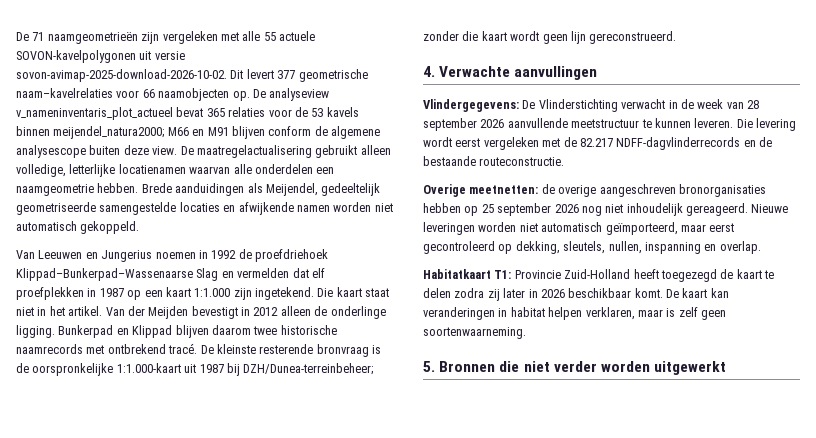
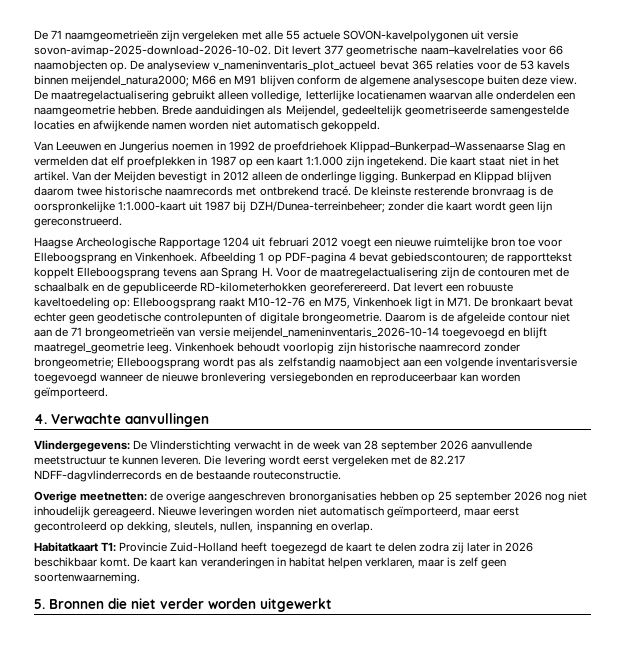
+ Haagse Archeologische Rapportage 1204 uit februari 2012 voegt een nieuwe ruimtelijke bron toe voor Elleboogsprang en Vinkenhoek. Afbeelding 1 op PDF-pagina 4 bevat gebiedscontouren; de rapporttekst koppelt Elleboogsprang tevens aan Sprang H. Voor de maatregelactualisering zijn de contouren met de schaalbalk en de gepubliceerde RD-kilometerhokken georeferereerd. Dat levert een robuuste kaveltoedeling op: Elleboogsprang raakt M10-12-76 en M75, Vinkenhoek ligt in M71. De bronkaart bevat echter geen geodetische controlepunten of digitale brongeometrie. Daarom is de afgeleide contour niet aan de 71 brongeometrieën van versie meijendel_nameninventaris_2026-10-14 toegevoegd en blijft maatregel_geometrie leeg. Vinkenhoek behoudt voorlopig zijn historische naamrecord zonder brongeometrie; Elleboogsprang wordt pas als zelfstandig naamobject aan een volgende inventarisversie toegevoegd wanneer de nieuwe bronlevering versiegebonden en reproduceerbaar kan worden geïmporteerd.

